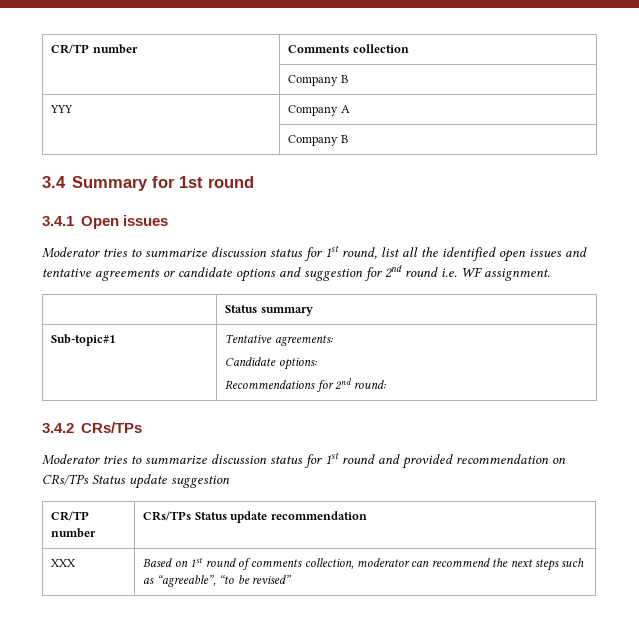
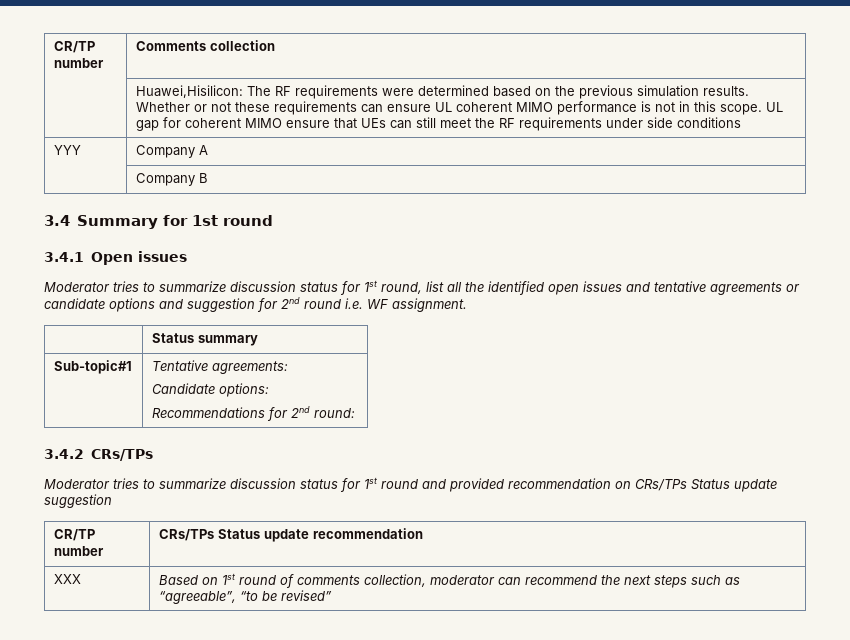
  CR/TP number | Comments collection
- | Company B
+ | Huawei,Hisilicon: The RF requirements were determined based on the previous simulation results. Whether or not these requirements can ensure UL coherent MIMO performance is not in this scope. UL gap for coherent MIMO ensure that UEs can still meet the RF requirements under side conditions

